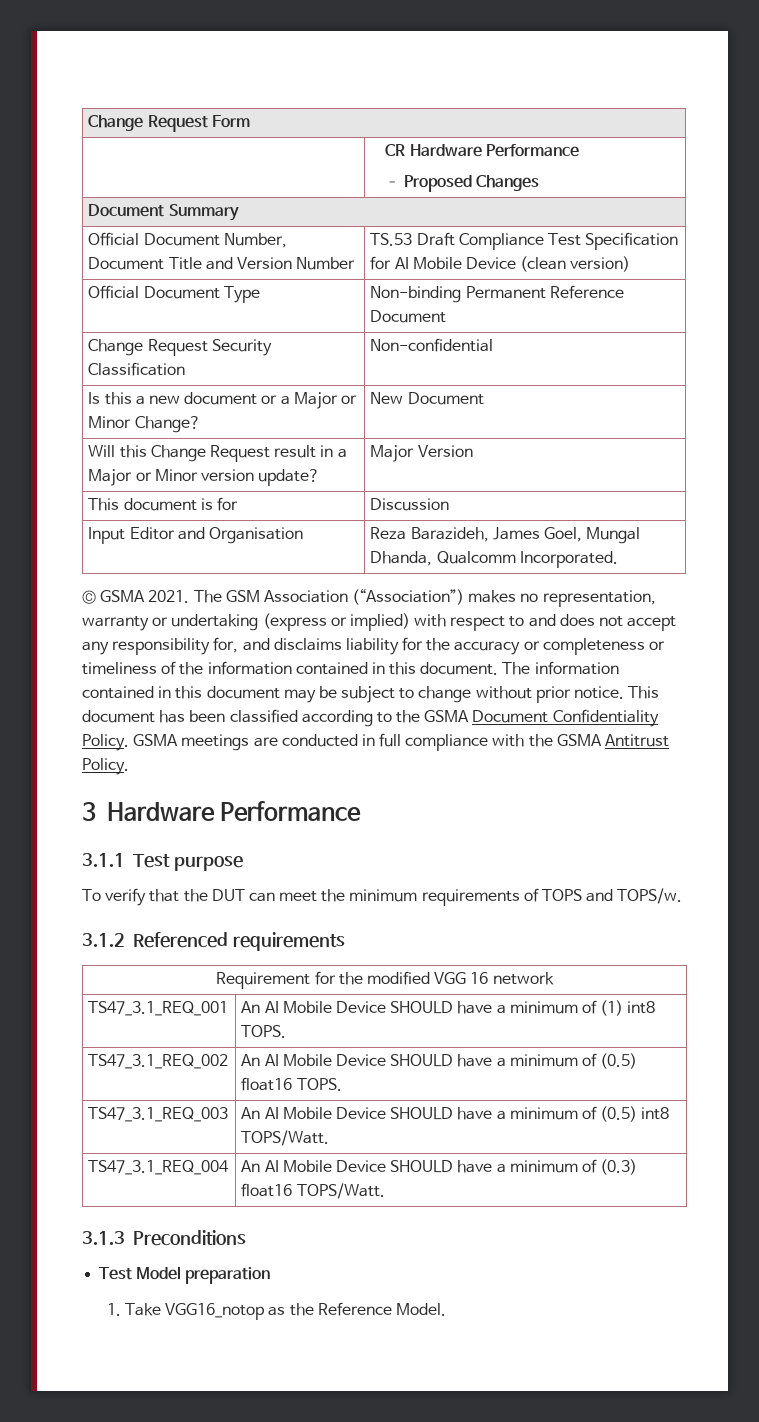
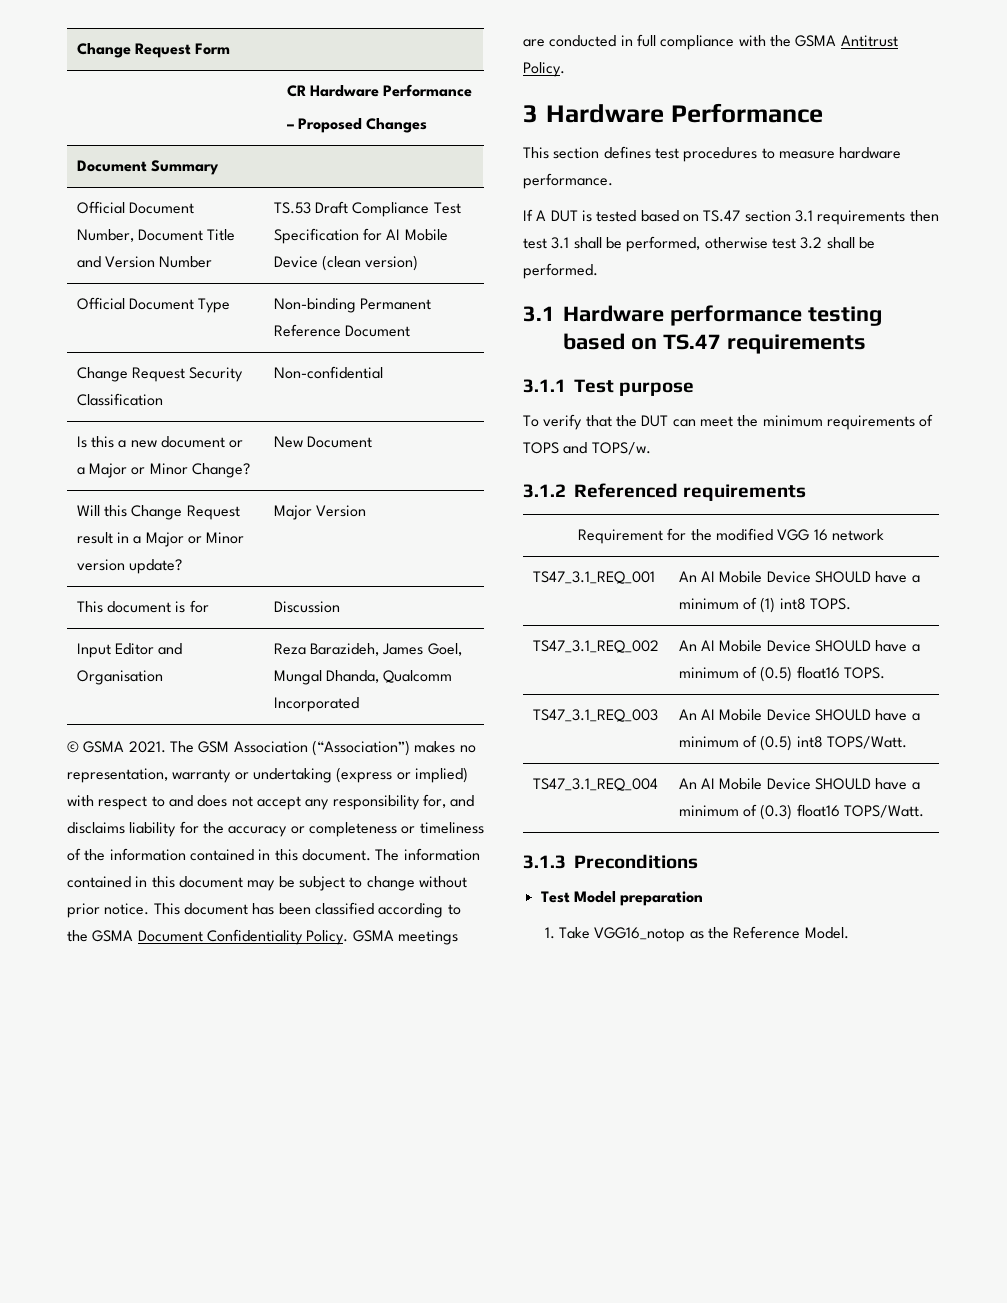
- Input Editor and Organisation | Reza Barazideh, James Goel, Mungal Dhanda, Qualcomm Incorporated.
+ Input Editor and Organisation | Reza Barazideh, James Goel, Mungal Dhanda, Qualcomm Incorporated
+ This section defines test procedures to measure hardware performance.
+ If A DUT is tested based on TS.47 section 3.1 requirements then test 3.1 shall be performed, otherwise test 3.2 shall be performed.
+ 3.1 Hardware performance testing based on TS.47 requirements

